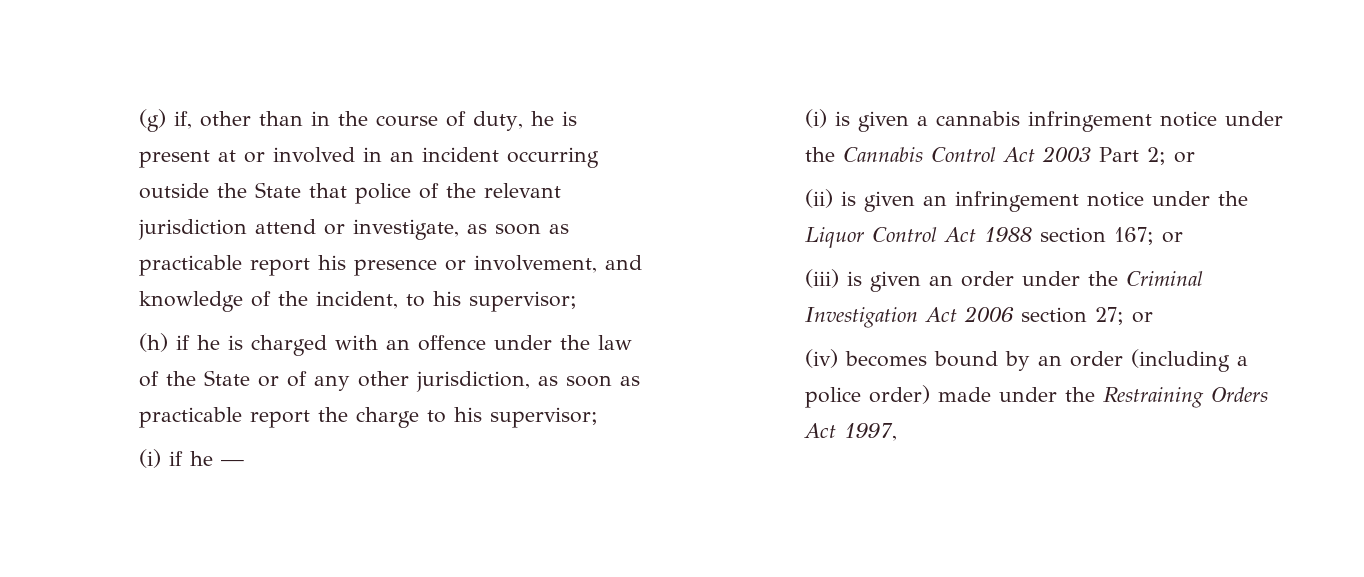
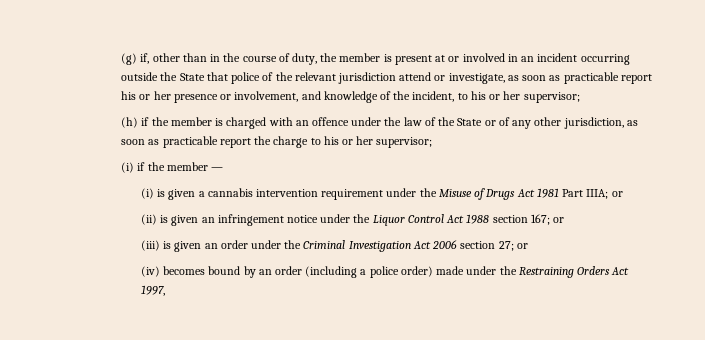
- (g) if, other than in the course of duty, he is present at or involved in an incident occurring outside the State that police of the relevant jurisdiction attend or investigate, as soon as practicable report his presence or involvement, and knowledge of the incident, to his supervisor;
+ (g) if, other than in the course of duty, the member is present at or involved in an incident occurring outside the State that police of the relevant jurisdiction attend or investigate, as soon as practicable report his or her presence or involvement, and knowledge of the incident, to his or her supervisor;
- (h) if he is charged with an offence under the law of the State or of any other jurisdiction, as soon as practicable report the charge to his supervisor;
+ (h) if the member is charged with an offence under the law of the State or of any other jurisdiction, as soon as practicable report the charge to his or her supervisor;
- (i) if he —
+ (i) if the member —
- (i) is given a cannabis infringement notice under the Cannabis Control Act 2003 Part 2; or
+ (i) is given a cannabis intervention requirement under the Misuse of Drugs Act 1981 Part IIIA; or

